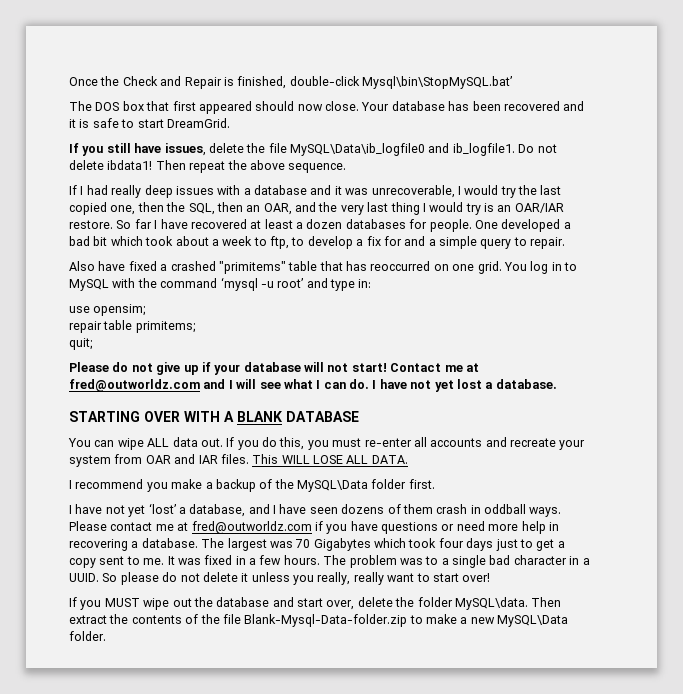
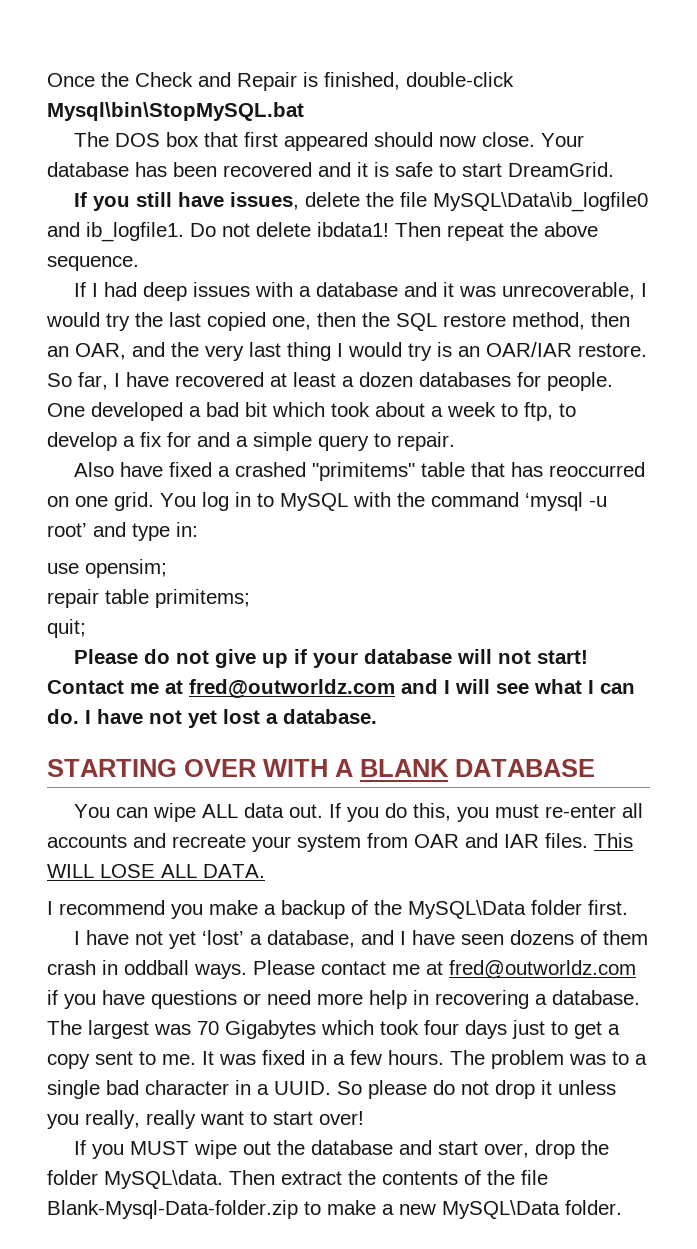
- Once the Check and Repair is finished, double-click Mysql\bin\StopMySQL.bat’
+ Once the Check and Repair is finished, double-click Mysql\bin\StopMySQL.bat
- If I had really deep issues with a database and it was unrecoverable, I would try the last copied one, then the SQL, then an OAR, and the very last thing I would try is an OAR/IAR restore.
+ If I had deep issues with a database and it was unrecoverable, I would try the last copied one, then the SQL restore method, then an OAR, and the very last thing I would try is an OAR/IAR restore.
- So far I have recovered at least a dozen databases for people.
+ So far, I have recovered at least a dozen databases for people.
- So please do not delete it unless you really, really want to start over!
+ So please do not drop it unless you really, really want to start over!
- If you MUST wipe out the database and start over, delete the folder MySQL\data.
+ If you MUST wipe out the database and start over, drop the folder MySQL\data.

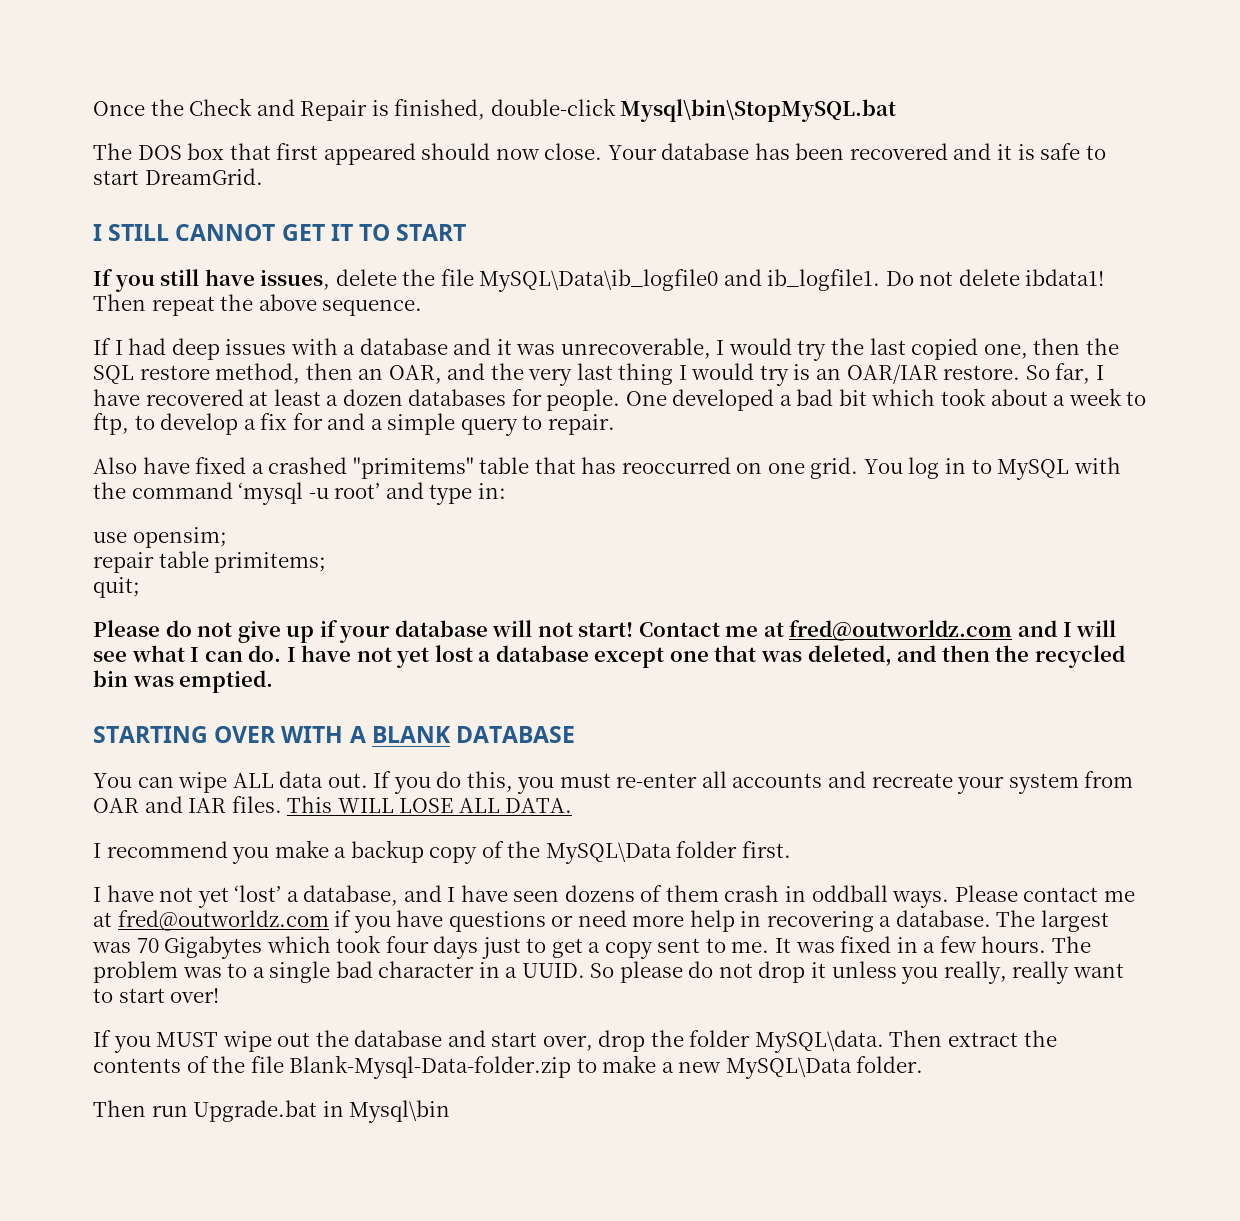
+ I STILL CANNOT GET IT TO START
- I have not yet lost a database.
+ I have not yet lost a database except one that was deleted, and then the recycled bin was emptied.
- I recommend you make a backup of the MySQL\Data folder first.
+ I recommend you make a backup copy of the MySQL\Data folder first.
+ Then run Upgrade.bat in Mysql\bin

